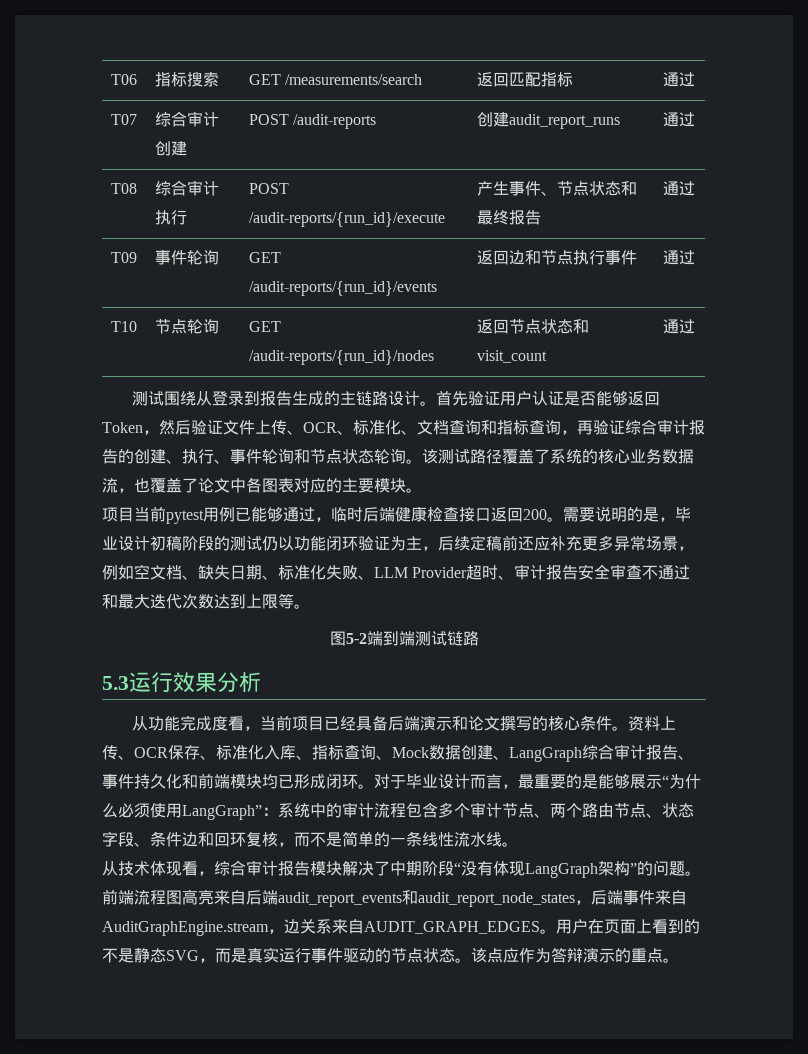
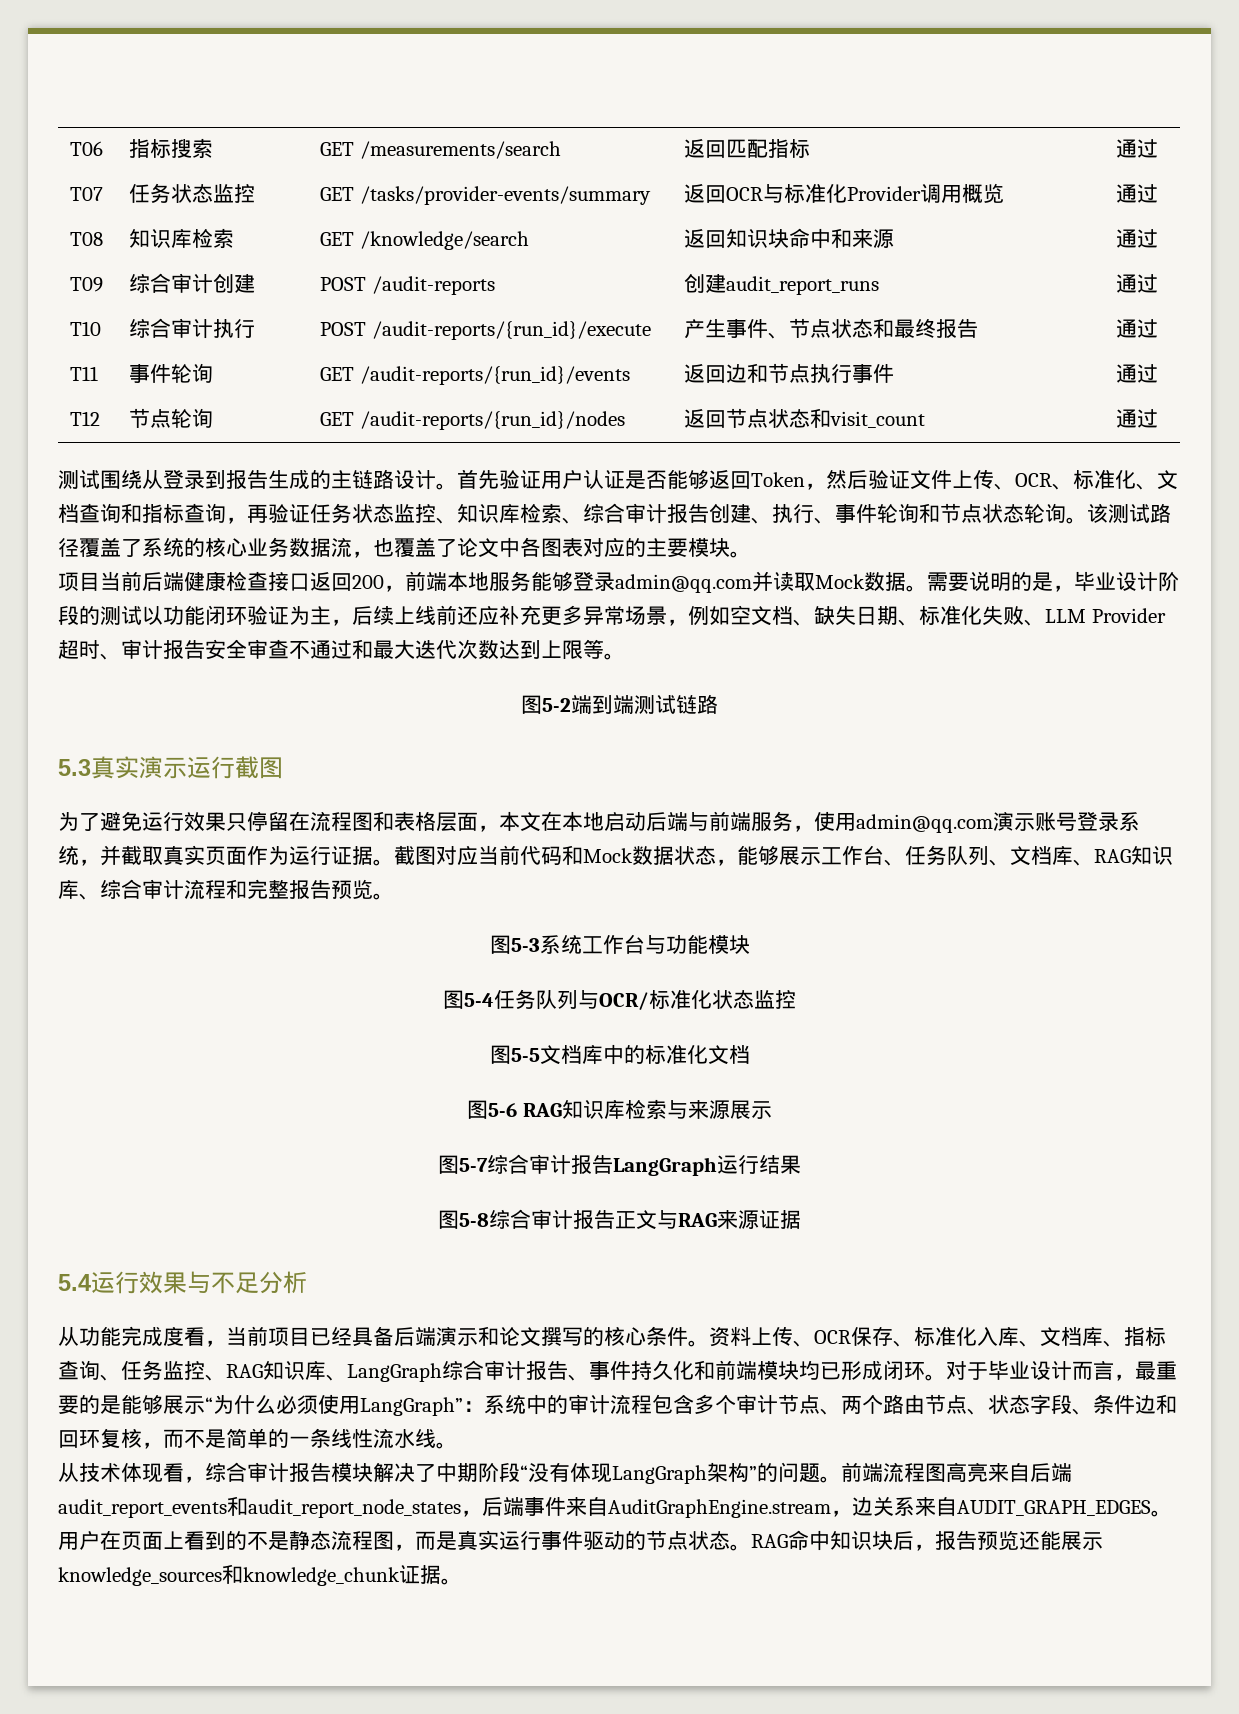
- T07 | 综合审计创建 | POST /audit-reports | 创建audit_report_runs | 通过
+ T07 | 任务状态监控 | GET /tasks/provider-events/summary | 返回OCR与标准化Provider调用概览 | 通过
+ T08 | 知识库检索 | GET /knowledge/search | 返回知识块命中和来源 | 通过
+ T09 | 综合审计创建 | POST /audit-reports | 创建audit_report_runs | 通过
- T08 | 综合审计执行 | POST /audit-reports/{run_id}/execute | 产生事件、节点状态和最终报告 | 通过
+ T10 | 综合审计执行 | POST /audit-reports/{run_id}/execute | 产生事件、节点状态和最终报告 | 通过
- T09 | 事件轮询 | GET /audit-reports/{run_id}/events | 返回边和节点执行事件 | 通过
+ T11 | 事件轮询 | GET /audit-reports/{run_id}/events | 返回边和节点执行事件 | 通过
- T10 | 节点轮询 | GET /audit-reports/{run_id}/nodes | 返回节点状态和visit_count | 通过
+ T12 | 节点轮询 | GET /audit-reports/{run_id}/nodes | 返回节点状态和visit_count | 通过
- 首先验证用户认证是否能够返回Token，然后验证文件上传、OCR、标准化、文档查询和指标查询，再验证综合审计报告的创建、执行、事件轮询和节点状态轮询。
+ 首先验证用户认证是否能够返回Token，然后验证文件上传、OCR、标准化、文档查询和指标查询，再验证任务状态监控、知识库检索、综合审计报告创建、执行、事件轮询和节点状态轮询。
- 项目当前pytest用例已能够通过，临时后端健康检查接口返回200。
+ 项目当前后端健康检查接口返回200，前端本地服务能够登录admin@qq.com并读取Mock数据。
- 需要说明的是，毕业设计初稿阶段的测试仍以功能闭环验证为主，后续定稿前还应补充更多异常场景，例如空文档、缺失日期、标准化失败、LLM Provider超时、审计报告安全审查不通过和最大迭代次数达到上限等。
+ 需要说明的是，毕业设计阶段的测试以功能闭环验证为主，后续上线前还应补充更多异常场景，例如空文档、缺失日期、标准化失败、LLM Provider超时、审计报告安全审查不通过和最大迭代次数达到上限等。
- 5.3运行效果分析
+ 5.3真实演示运行截图
+ 为了避免运行效果只停留在流程图和表格层面，本文在本地启动后端与前端服务，使用admin@qq.com演示账号登录系统，并截取真实页面作为运行证据。截图对应当前代码和Mock数据状态，能够展示工作台、任务队列、文档库、RAG知识库、综合审计流程和完整报告预览。
+ 图5-3系统工作台与功能模块
+ 图5-4任务队列与OCR/标准化状态监控
+ 图5-5文档库中的标准化文档
+ 图5-6 RAG知识库检索与来源展示
+ 图5-7综合审计报告LangGraph运行结果
+ 图5-8综合审计报告正文与RAG来源证据
+ 5.4运行效果与不足分析
- 资料上传、OCR保存、标准化入库、指标查询、Mock数据创建、LangGraph综合审计报告、事件持久化和前端模块均已形成闭环。
+ 资料上传、OCR保存、标准化入库、文档库、指标查询、任务监控、RAG知识库、LangGraph综合审计报告、事件持久化和前端模块均已形成闭环。
- 用户在页面上看到的不是静态SVG，而是真实运行事件驱动的节点状态。
+ 用户在页面上看到的不是静态流程图，而是真实运行事件驱动的节点状态。
- 该点应作为答辩演示的重点。
+ RAG命中知识块后，报告预览还能展示knowledge_sources和knowledge_chunk证据。

